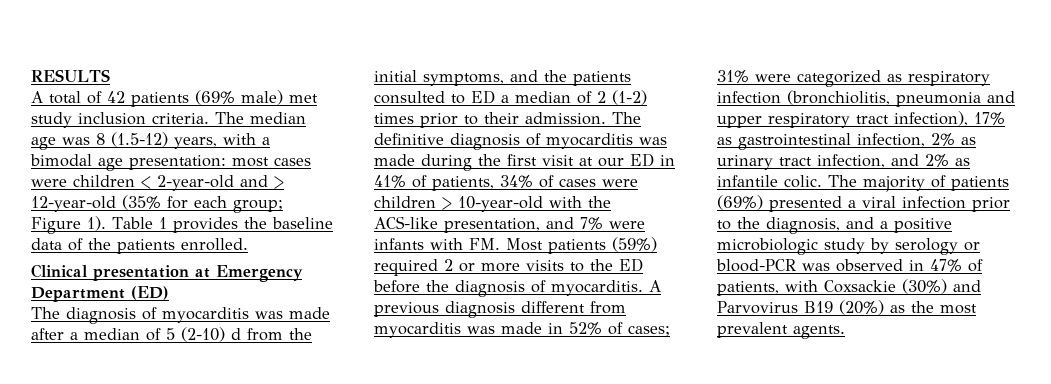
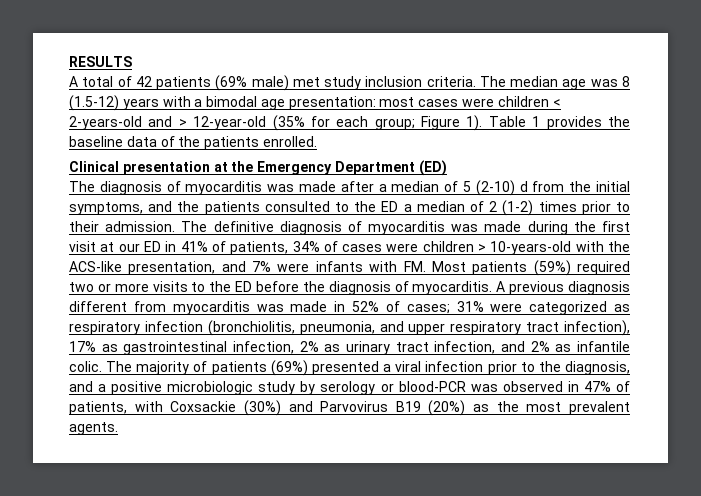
- The median age was 8 (1.5-12) years, with a bimodal age presentation: most cases were children < 2-year-old and > 12-year-old (35% for each group; Figure 1).
+ The median age was 8 (1.5-12) years with a bimodal age presentation: most cases were children < 2-years-old and > 12-year-old (35% for each group; Figure 1).
- Clinical presentation at Emergency Department (ED)
+ Clinical presentation at the Emergency Department (ED)
- The diagnosis of myocarditis was made after a median of 5 (2-10) d from the initial symptoms, and the patients consulted to ED a median of 2 (1-2) times prior to their admission.
+ The diagnosis of myocarditis was made after a median of 5 (2-10) d from the initial symptoms, and the patients consulted to the ED a median of 2 (1-2) times prior to their admission.
- The definitive diagnosis of myocarditis was made during the first visit at our ED in 41% of patients, 34% of cases were children > 10-year-old with the ACS-like presentation, and 7% were infants with FM. Most patients (59%) required 2 or more visits to the ED before the diagnosis of myocarditis.
+ The definitive diagnosis of myocarditis was made during the first visit at our ED in 41% of patients, 34% of cases were children > 10-years-old with the ACS-like presentation, and 7% were infants with FM. Most patients (59%) required two or more visits to the ED before the diagnosis of myocarditis.
- A previous diagnosis different from myocarditis was made in 52% of cases; 31% were categorized as respiratory infection (bronchiolitis, pneumonia and upper respiratory tract infection), 17% as gastrointestinal infection, 2% as urinary tract infection, and 2% as infantile colic.
+ A previous diagnosis different from myocarditis was made in 52% of cases; 31% were categorized as respiratory infection (bronchiolitis, pneumonia, and upper respiratory tract infection), 17% as gastrointestinal infection, 2% as urinary tract infection, and 2% as infantile colic.

